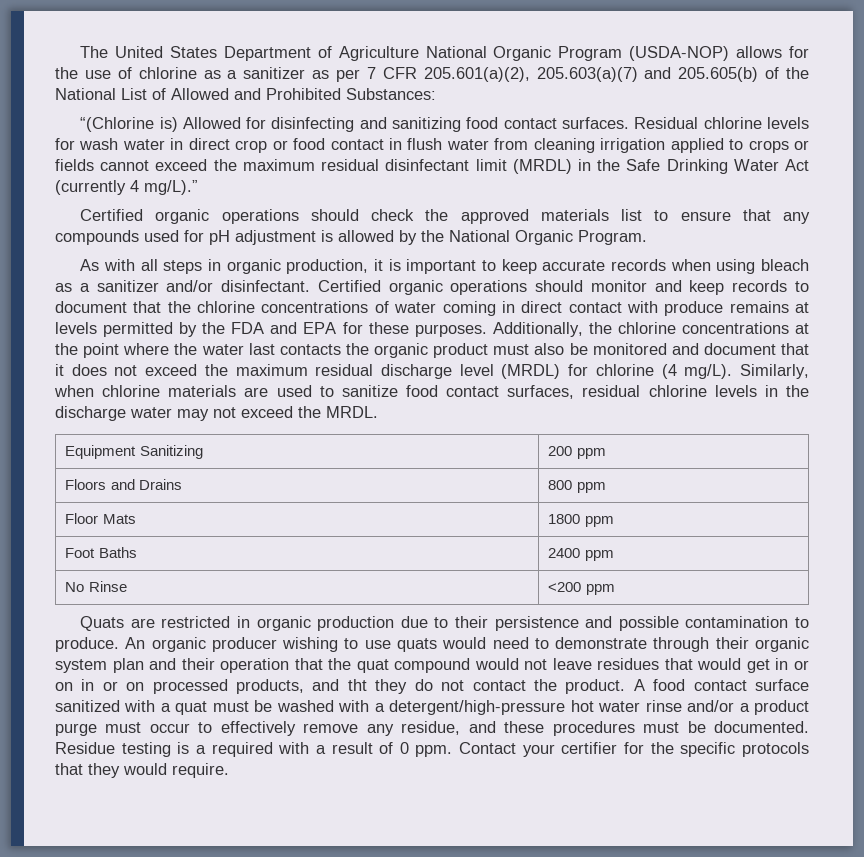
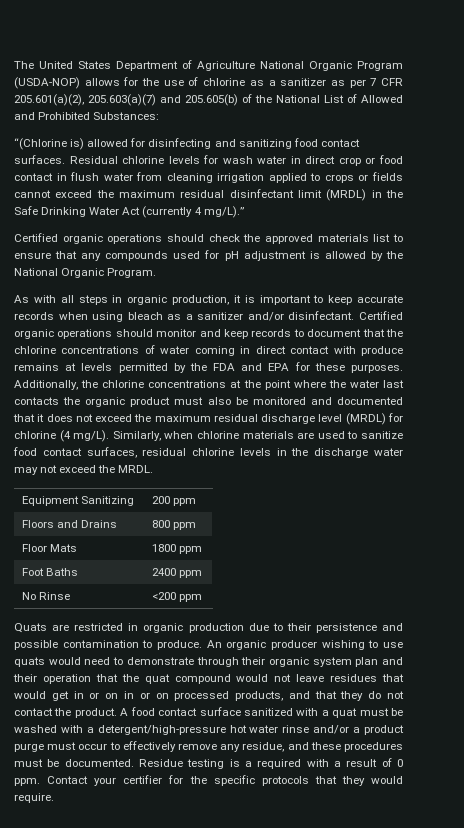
- “(Chlorine is) Allowed for disinfecting and sanitizing food contact surfaces.
+ “(Chlorine is) allowed for disinfecting and sanitizing food contact surfaces.
- Additionally, the chlorine concentrations at the point where the water last contacts the organic product must also be monitored and document that it does not exceed the maximum residual discharge level (MRDL) for chlorine (4 mg/L).
+ Additionally, the chlorine concentrations at the point where the water last contacts the organic product must also be monitored and documented that it does not exceed the maximum residual discharge level (MRDL) for chlorine (4 mg/L).
- An organic producer wishing to use quats would need to demonstrate through their organic system plan and their operation that the quat compound would not leave residues that would get in or on in or on processed products, and tht they do not contact the product.
+ An organic producer wishing to use quats would need to demonstrate through their organic system plan and their operation that the quat compound would not leave residues that would get in or on in or on processed products, and that they do not contact the product.

